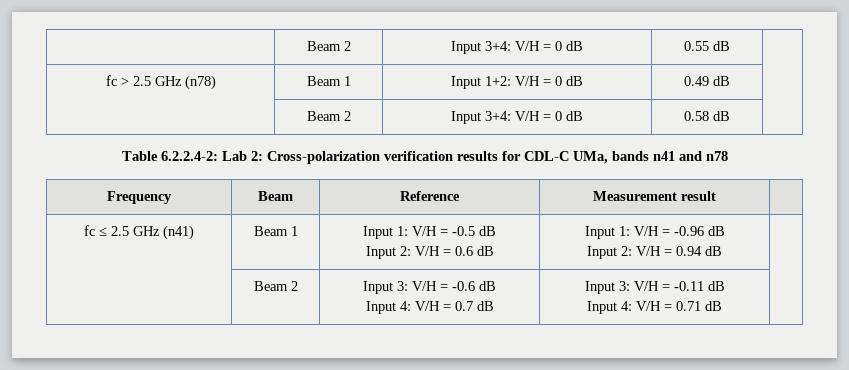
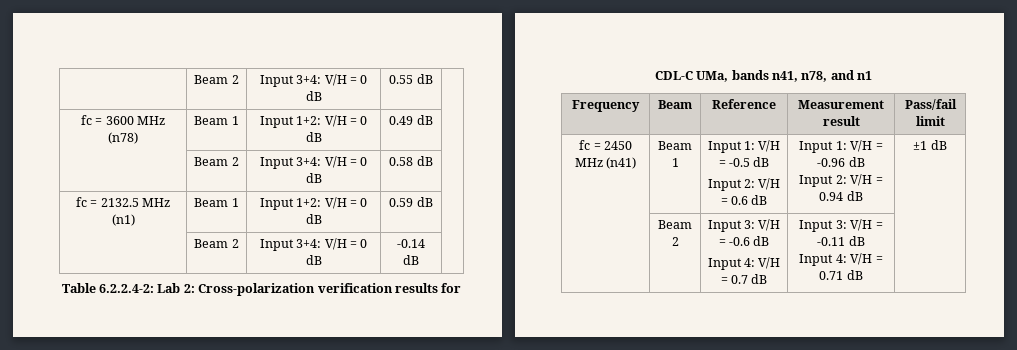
- fc > 2.5 GHz (n78) | Beam 1 | Input 1+2: V/H = 0 dB | 0.49 dB |
+ fc = 3600 MHz (n78) | Beam 1 | Input 1+2: V/H = 0 dB | 0.49 dB |
+ fc = 2132.5 MHz (n1) | Beam 1 | Input 1+2: V/H = 0 dB | 0.59 dB |
+ | Beam 2 | Input 3+4: V/H = 0 dB | -0.14 dB |
- Table 6.2.2.4-2: Lab 2: Cross-polarization verification results for CDL-C UMa, bands n41 and n78
+ Table 6.2.2.4-2: Lab 2: Cross-polarization verification results for CDL-C UMa, bands n41, n78, and n1
- Frequency | Beam | Reference | Measurement result |
- fc ≤ 2.5 GHz (n41) | Beam 1 | Input 1: V/H = -0.5 dB
+ Frequency | Beam | Reference | Measurement result | Pass/fail limit
+ fc = 2450 MHz (n41) | Beam 1 | Input 1: V/H = -0.5 dB
  Input 2: V/H = 0.6 dB | Input 1: V/H = -0.96 dB
- Input 2: V/H = 0.94 dB |
+ Input 2: V/H = 0.94 dB | ±1 dB

